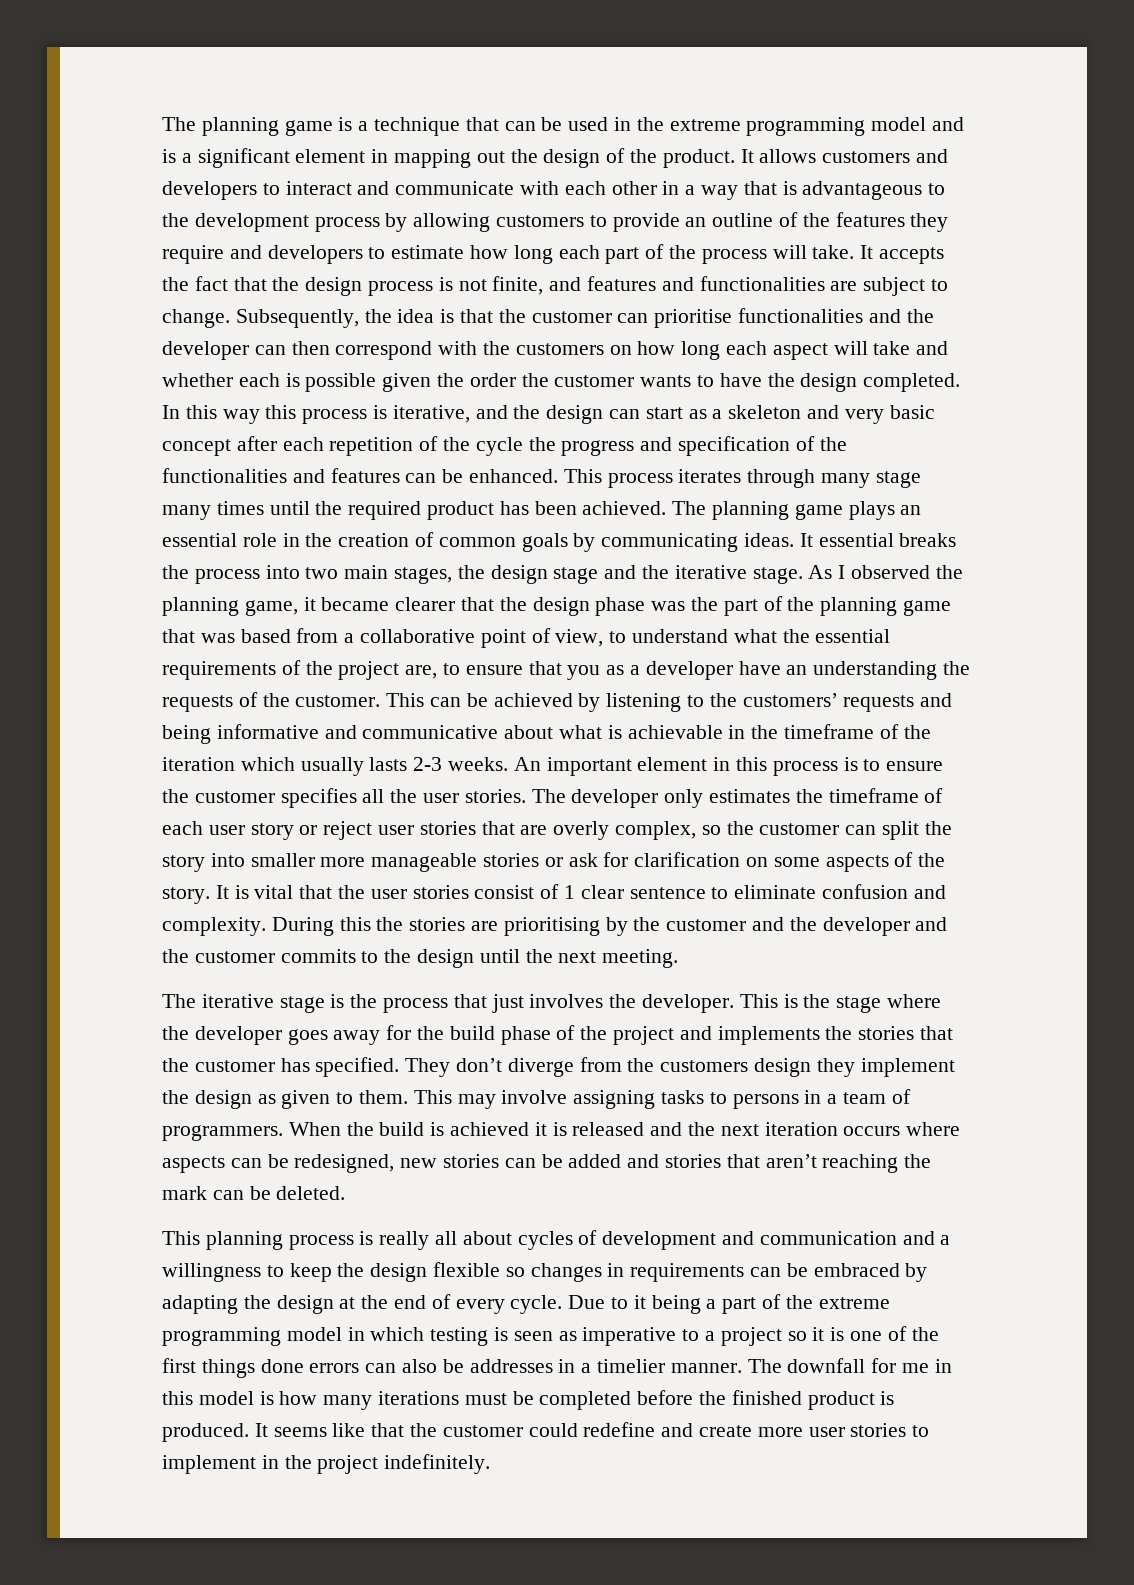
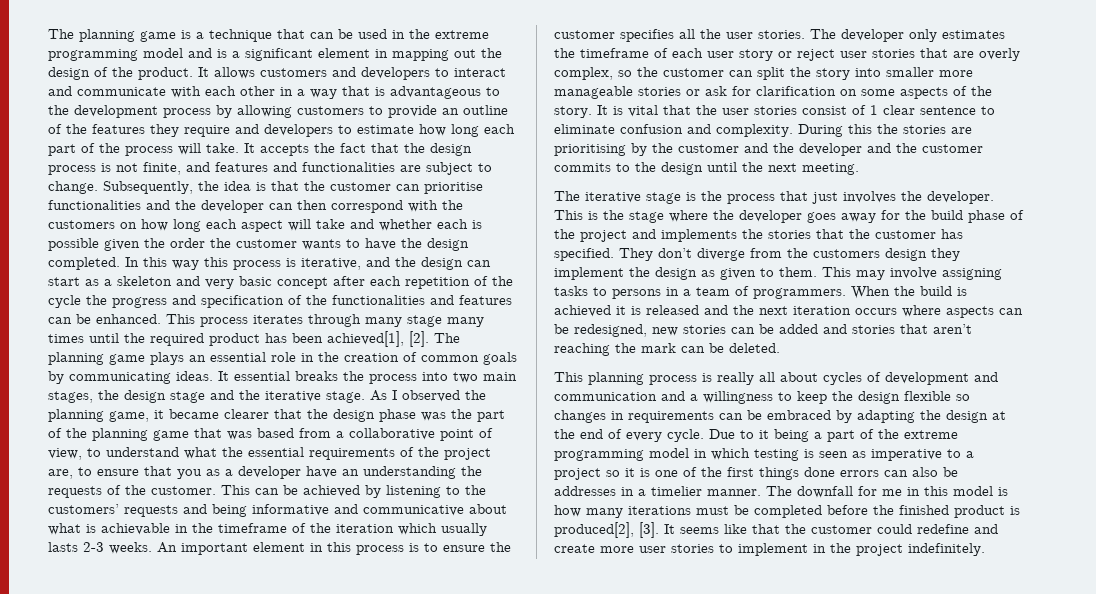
- This process iterates through many stage many times until the required product has been achieved.
+ This process iterates through many stage many times until the required product has been achieved[1], [2].
- The downfall for me in this model is how many iterations must be completed before the finished product is produced.
+ The downfall for me in this model is how many iterations must be completed before the finished product is produced[2], [3].

